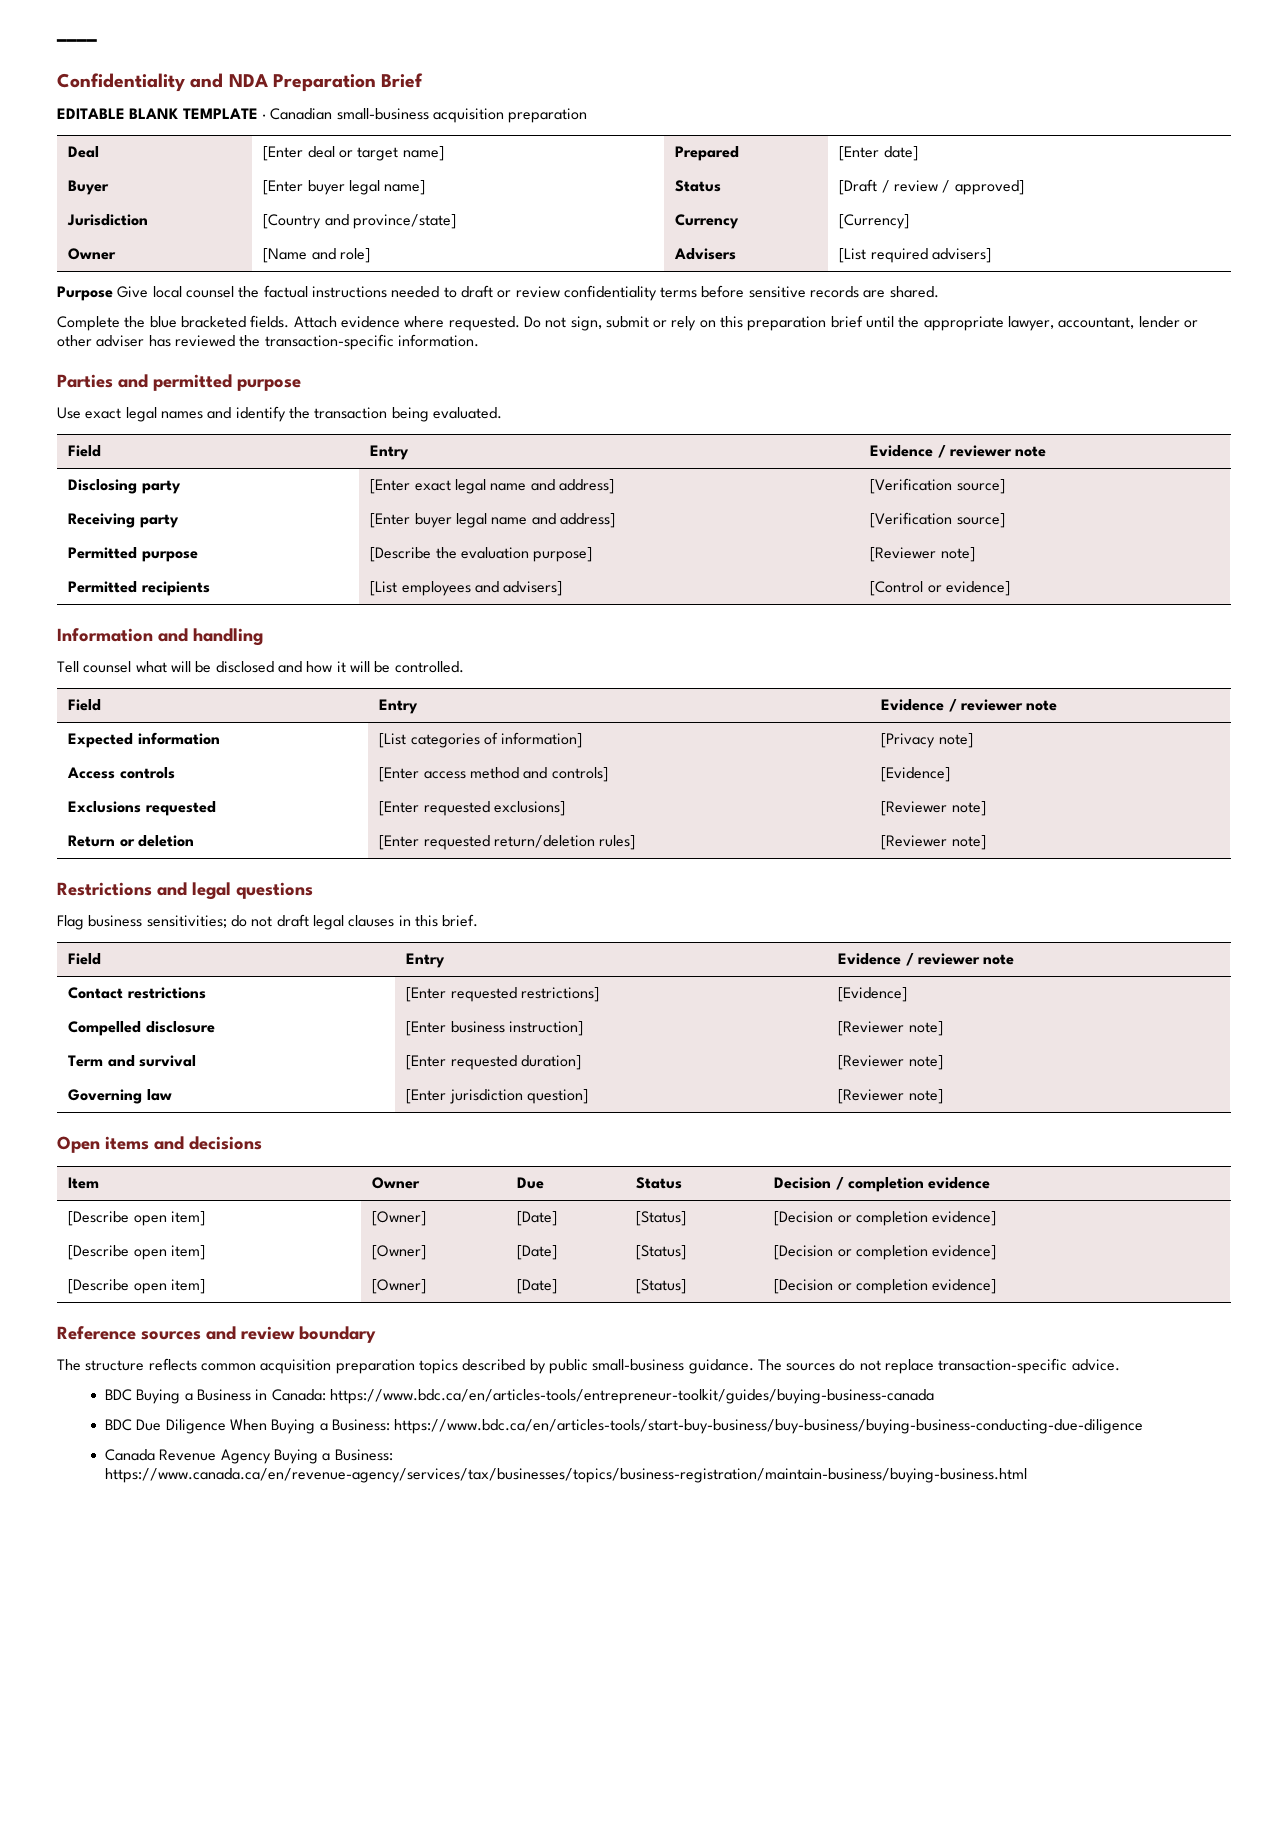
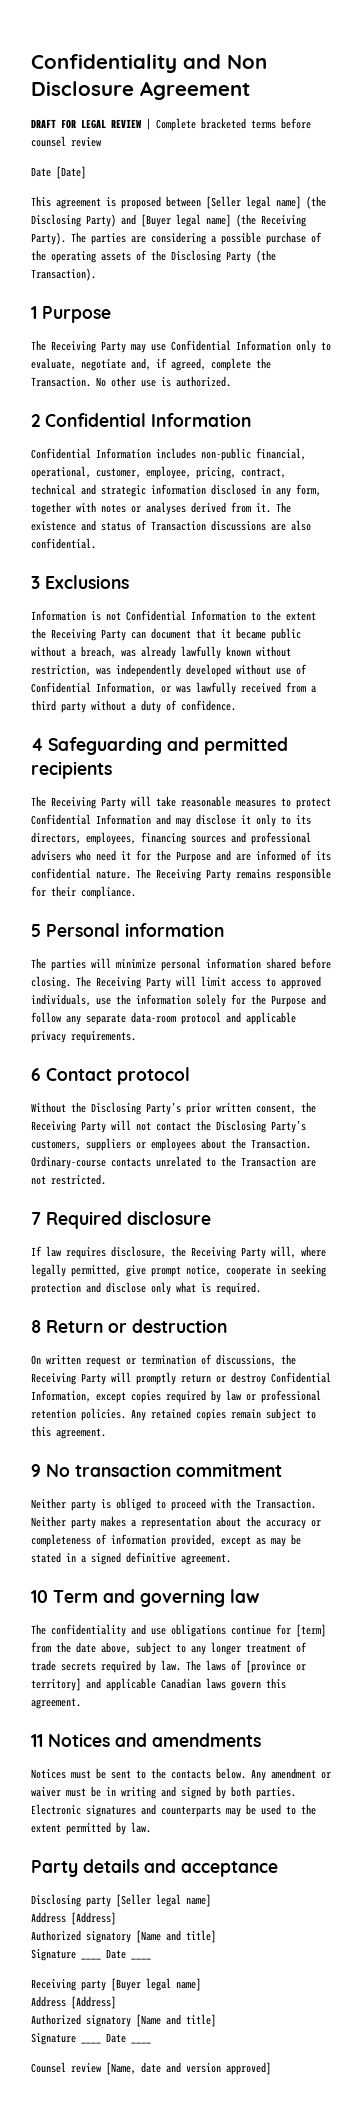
- ━━━━
- Confidentiality and NDA Preparation Brief
- EDITABLE BLANK TEMPLATE · Canadian small-business acquisition preparation
- Deal | [Enter deal or target name] | Prepared | [Enter date]
- Buyer | [Enter buyer legal name] | Status | [Draft / review / approved]
- Jurisdiction | [Country and province/state] | Currency | [Currency]
- Owner | [Name and role] | Advisers | [List required advisers]
- Purpose Give local counsel the factual instructions needed to draft or review confidentiality terms before sensitive records are shared.
- Complete the blue bracketed fields. Attach evidence where requested. Do not sign, submit or rely on this preparation brief until the appropriate lawyer, accountant, lender or other adviser has reviewed the transaction-specific information.
- Parties and permitted purpose
- Use exact legal names and identify the transaction being evaluated.
- Field | Entry | Evidence / reviewer note
- Disclosing party | [Enter exact legal name and address] | [Verification source]
- Receiving party | [Enter buyer legal name and address] | [Verification source]
- Permitted purpose | [Describe the evaluation purpose] | [Reviewer note]
- Permitted recipients | [List employees and advisers] | [Control or evidence]
- Information and handling
- Tell counsel what will be disclosed and how it will be controlled.
- Field | Entry | Evidence / reviewer note
- Expected information | [List categories of information] | [Privacy note]
- Access controls | [Enter access method and controls] | [Evidence]
- Exclusions requested | [Enter requested exclusions] | [Reviewer note]
- Return or deletion | [Enter requested return/deletion rules] | [Reviewer note]
- Restrictions and legal questions
- Flag business sensitivities; do not draft legal clauses in this brief.
- Field | Entry | Evidence / reviewer note
- Contact restrictions | [Enter requested restrictions] | [Evidence]
- Compelled disclosure | [Enter business instruction] | [Reviewer note]
- Term and survival | [Enter requested duration] | [Reviewer note]
- Governing law | [Enter jurisdiction question] | [Reviewer note]
- Open items and decisions
- Item | Owner | Due | Status | Decision / completion evidence
- [Describe open item] | [Owner] | [Date] | [Status] | [Decision or completion evidence]
- [Describe open item] | [Owner] | [Date] | [Status] | [Decision or completion evidence]
- [Describe open item] | [Owner] | [Date] | [Status] | [Decision or completion evidence]
- Reference sources and review boundary
- The structure reflects common acquisition preparation topics described by public small-business guidance. The sources do not replace transaction-specific advice.
- BDC Buying a Business in Canada: https://www.bdc.ca/en/articles-tools/entrepreneur-toolkit/guides/buying-business-canada
- BDC Due Diligence When Buying a Business: https://www.bdc.ca/en/articles-tools/start-buy-business/buy-business/buying-business-conducting-due-diligence
- Canada Revenue Agency Buying a Business: https://www.canada.ca/en/revenue-agency/services/tax/businesses/topics/business-registration/maintain-business/buying-business.html
+ Confidentiality and Non Disclosure Agreement
+ DRAFT FOR LEGAL REVIEW | Complete bracketed terms before counsel review
+ Date [Date]
+ This agreement is proposed between [Seller legal name] (the Disclosing Party) and [Buyer legal name] (the Receiving Party). The parties are considering a possible purchase of the operating assets of the Disclosing Party (the Transaction).
+ 1 Purpose
+ The Receiving Party may use Confidential Information only to evaluate, negotiate and, if agreed, complete the Transaction. No other use is authorized.
+ 2 Confidential Information
+ Confidential Information includes non-public financial, operational, customer, employee, pricing, contract, technical and strategic information disclosed in any form, together with notes or analyses derived from it. The existence and status of Transaction discussions are also confidential.
+ 3 Exclusions
+ Information is not Confidential Information to the extent the Receiving Party can document that it became public without a breach, was already lawfully known without restriction, was independently developed without use of Confidential Information, or was lawfully received from a third party without a duty of confidence.
+ 4 Safeguarding and permitted recipients
+ The Receiving Party will take reasonable measures to protect Confidential Information and may disclose it only to its directors, employees, financing sources and professional advisers who need it for the Purpose and are informed of its confidential nature. The Receiving Party remains responsible for their compliance.
+ 5 Personal information
+ The parties will minimize personal information shared before closing. The Receiving Party will limit access to approved individuals, use the information solely for the Purpose and follow any separate data-room protocol and applicable privacy requirements.
+ 6 Contact protocol
+ Without the Disclosing Party’s prior written consent, the Receiving Party will not contact the Disclosing Party’s customers, suppliers or employees about the Transaction. Ordinary-course contacts unrelated to the Transaction are not restricted.
+ 7 Required disclosure
+ If law requires disclosure, the Receiving Party will, where legally permitted, give prompt notice, cooperate in seeking protection and disclose only what is required.
+ 8 Return or destruction
+ On written request or termination of discussions, the Receiving Party will promptly return or destroy Confidential Information, except copies required by law or professional retention policies. Any retained copies remain subject to this agreement.
+ 9 No transaction commitment
+ Neither party is obliged to proceed with the Transaction. Neither party makes a representation about the accuracy or completeness of information provided, except as may be stated in a signed definitive agreement.
+ 10 Term and governing law
+ The confidentiality and use obligations continue for [term] from the date above, subject to any longer treatment of trade secrets required by law. The laws of [province or territory] and applicable Canadian laws govern this agreement.
+ 11 Notices and amendments
+ Notices must be sent to the contacts below. Any amendment or waiver must be in writing and signed by both parties. Electronic signatures and counterparts may be used to the extent permitted by law.
+ Party details and acceptance
+ Disclosing party [Seller legal name]
+ Address [Address]
+ Authorized signatory [Name and title]
+ Signature ____ Date ____
+ Receiving party [Buyer legal name]
+ Address [Address]
+ Authorized signatory [Name and title]
+ Signature ____ Date ____
+ Counsel review [Name, date and version approved]

